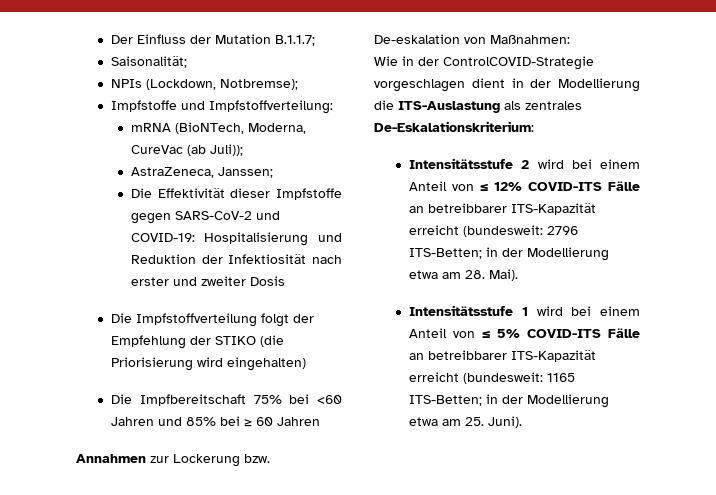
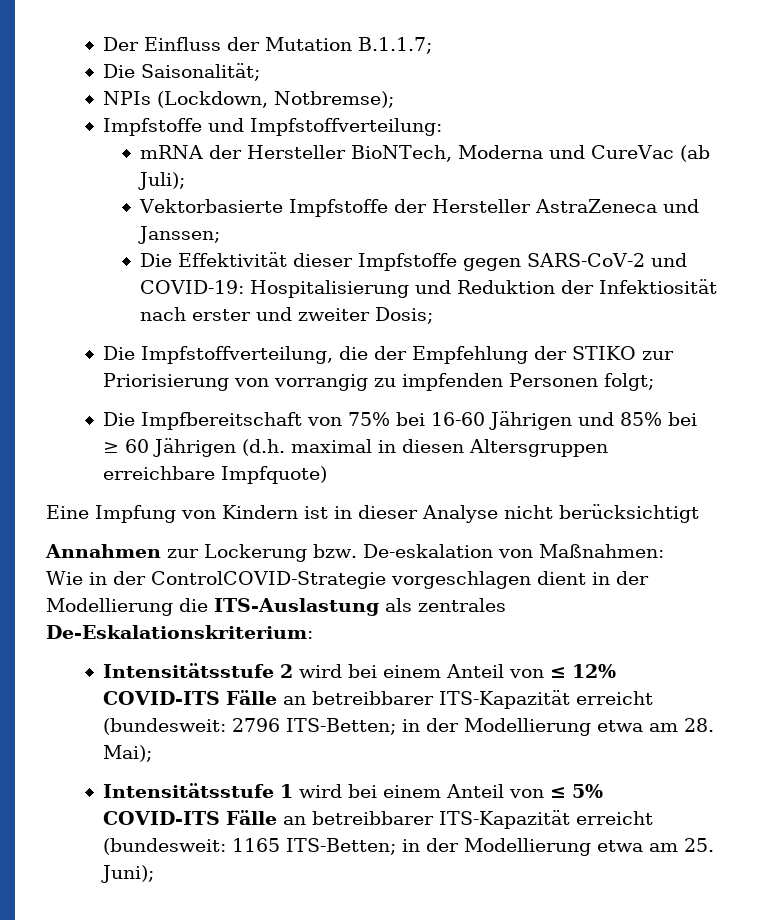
- Saisonalität;
+ Die Saisonalität;
- mRNA (BioNTech, Moderna, CureVac (ab Juli));
- AstraZeneca, Janssen;
+ mRNA der Hersteller BioNTech, Moderna und CureVac (ab Juli);
+ Vektorbasierte Impfstoffe der Hersteller AstraZeneca und Janssen;
- Die Effektivität dieser Impfstoffe gegen SARS-CoV-2 und COVID-19: Hospitalisierung und Reduktion der Infektiosität nach erster und zweiter Dosis
- Die Impfstoffverteilung folgt der Empfehlung der STIKO (die Priorisierung wird eingehalten)
+ Die Effektivität dieser Impfstoffe gegen SARS-CoV-2 und COVID-19: Hospitalisierung und Reduktion der Infektiosität nach erster und zweiter Dosis;
+ Die Impfstoffverteilung, die der Empfehlung der STIKO zur Priorisierung von vorrangig zu impfenden Personen folgt;
- Die Impfbereitschaft 75% bei <60 Jahren und 85% bei ≥ 60 Jahren
+ Die Impfbereitschaft von 75% bei 16-60 Jährigen und 85% bei ≥ 60 Jährigen (d.h. maximal in diesen Altersgruppen erreichbare Impfquote)
+ Eine Impfung von Kindern ist in dieser Analyse nicht berücksichtigt
- Intensitätsstufe 2 wird bei einem Anteil von ≤ 12% COVID-ITS Fälle an betreibbarer ITS-Kapazität erreicht (bundesweit: 2796 ITS-Betten; in der Modellierung etwa am 28. Mai).
+ Intensitätsstufe 2 wird bei einem Anteil von ≤ 12% COVID-ITS Fälle an betreibbarer ITS-Kapazität erreicht (bundesweit: 2796 ITS-Betten; in der Modellierung etwa am 28. Mai);
- Intensitätsstufe 1 wird bei einem Anteil von ≤ 5% COVID-ITS Fälle an betreibbarer ITS-Kapazität erreicht (bundesweit: 1165 ITS-Betten; in der Modellierung etwa am 25. Juni).
+ Intensitätsstufe 1 wird bei einem Anteil von ≤ 5% COVID-ITS Fälle an betreibbarer ITS-Kapazität erreicht (bundesweit: 1165 ITS-Betten; in der Modellierung etwa am 25. Juni);

